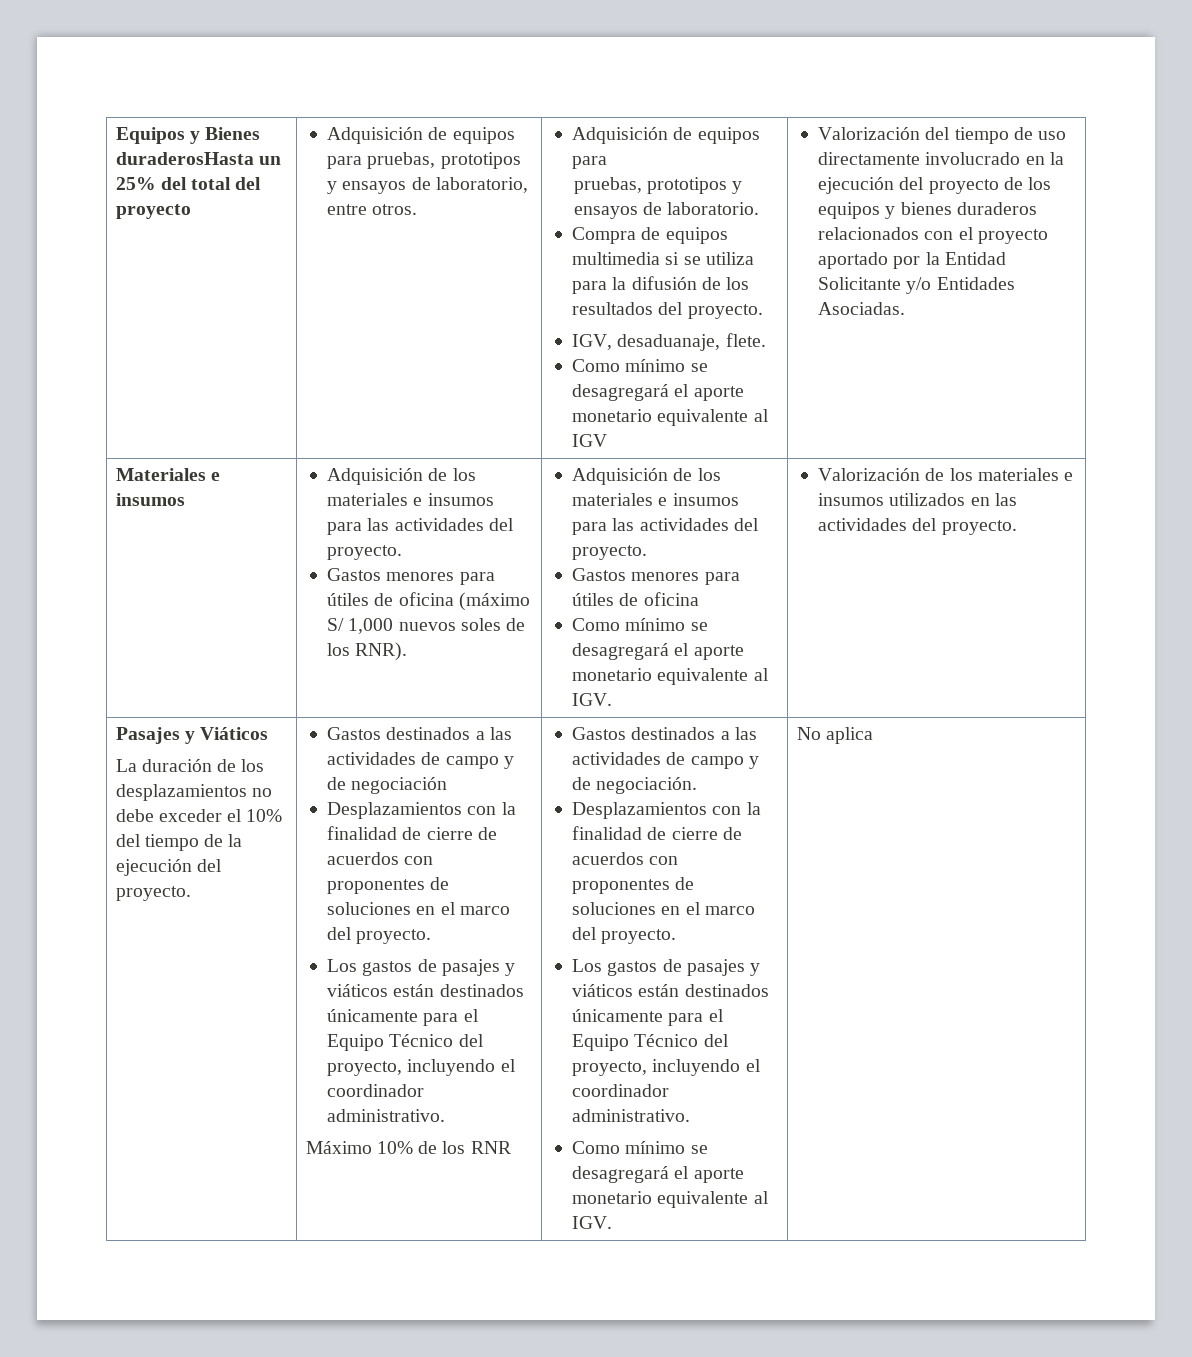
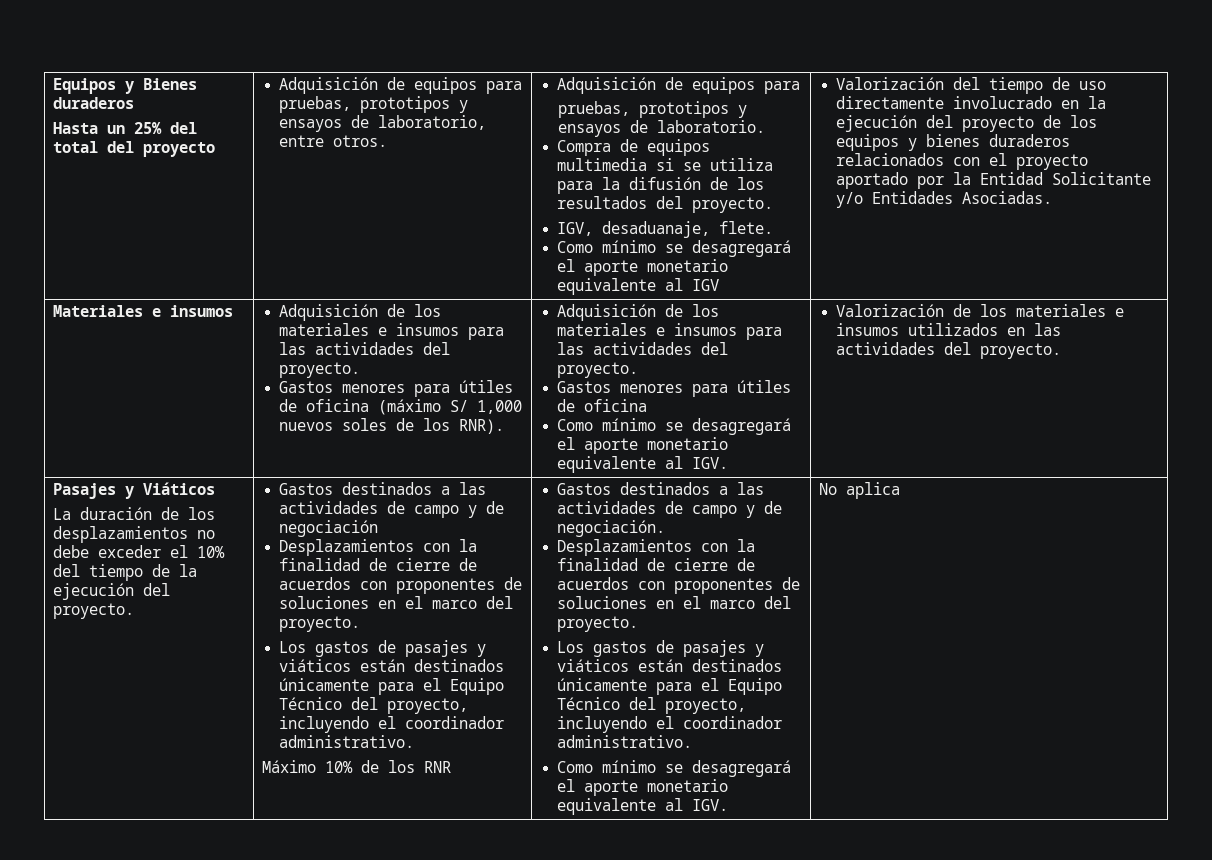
- Equipos y Bienes duraderosHasta un 25% del total del proyecto
+ Equipos y Bienes duraderos
+ Hasta un 25% del total del proyecto

